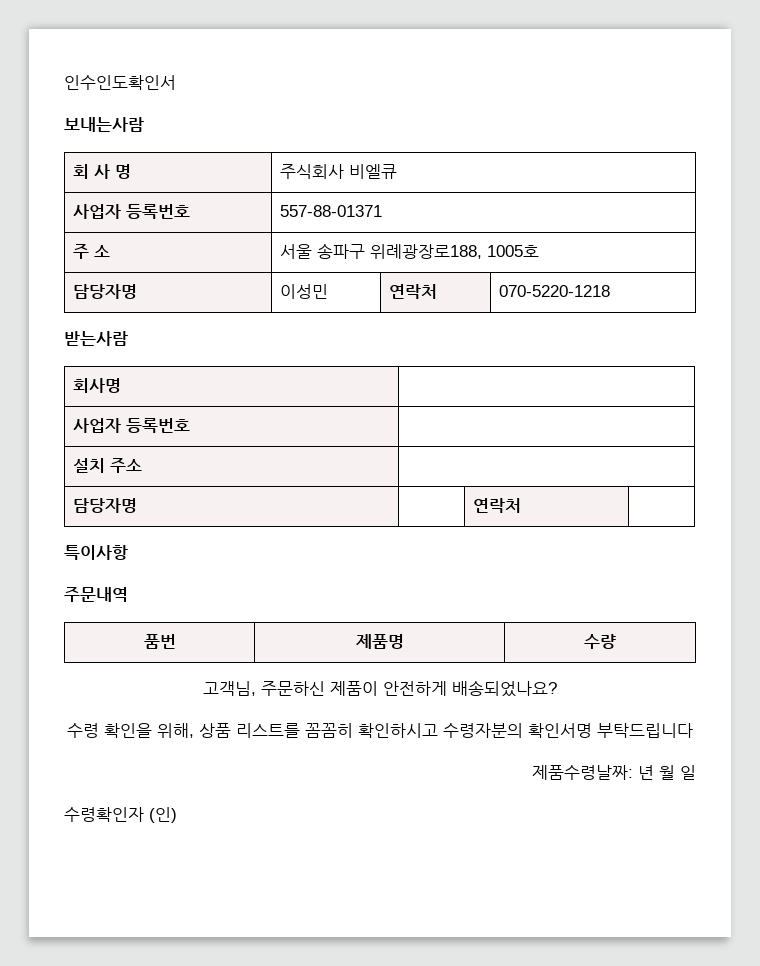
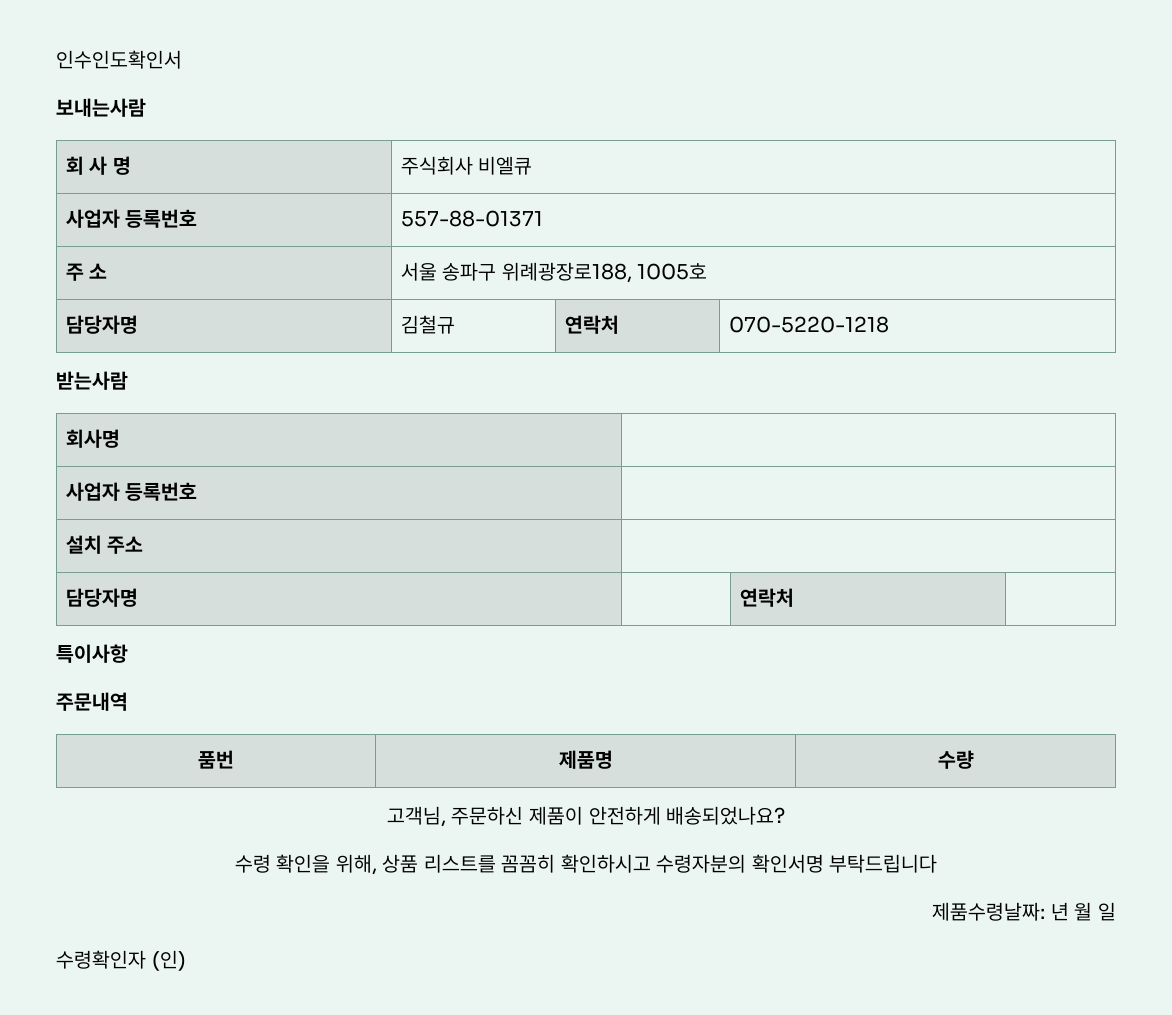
- 담당자명 | 이성민 | 연락처 | 070-5220-1218
+ 담당자명 | 김철규 | 연락처 | 070-5220-1218

